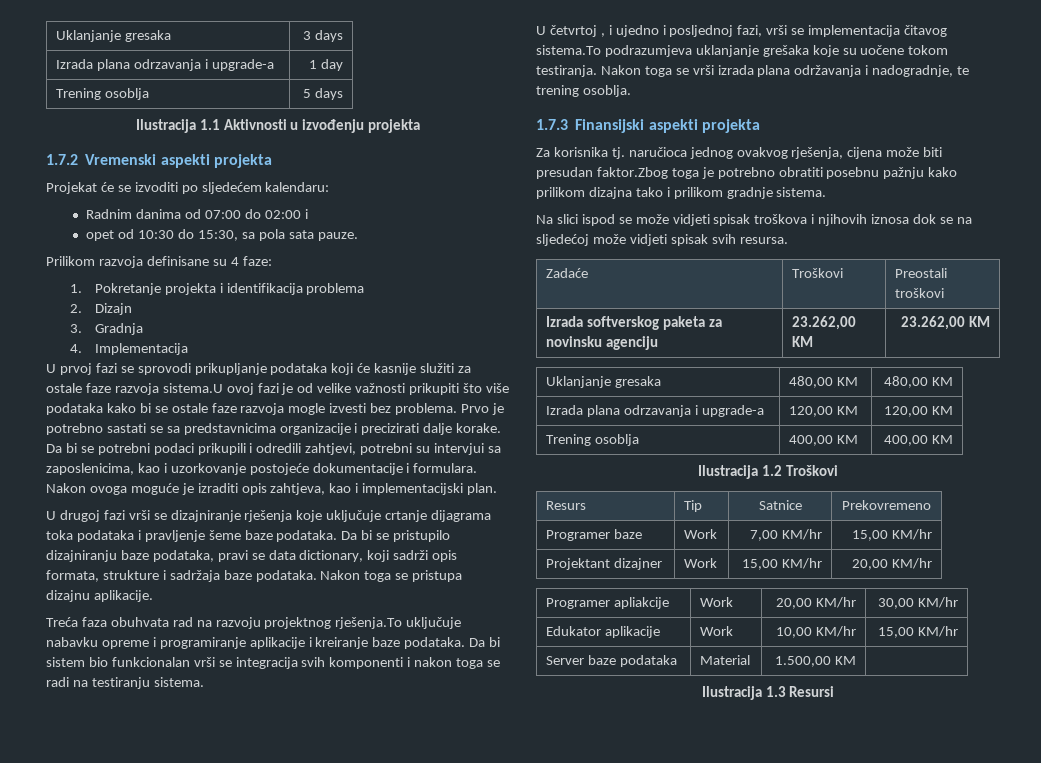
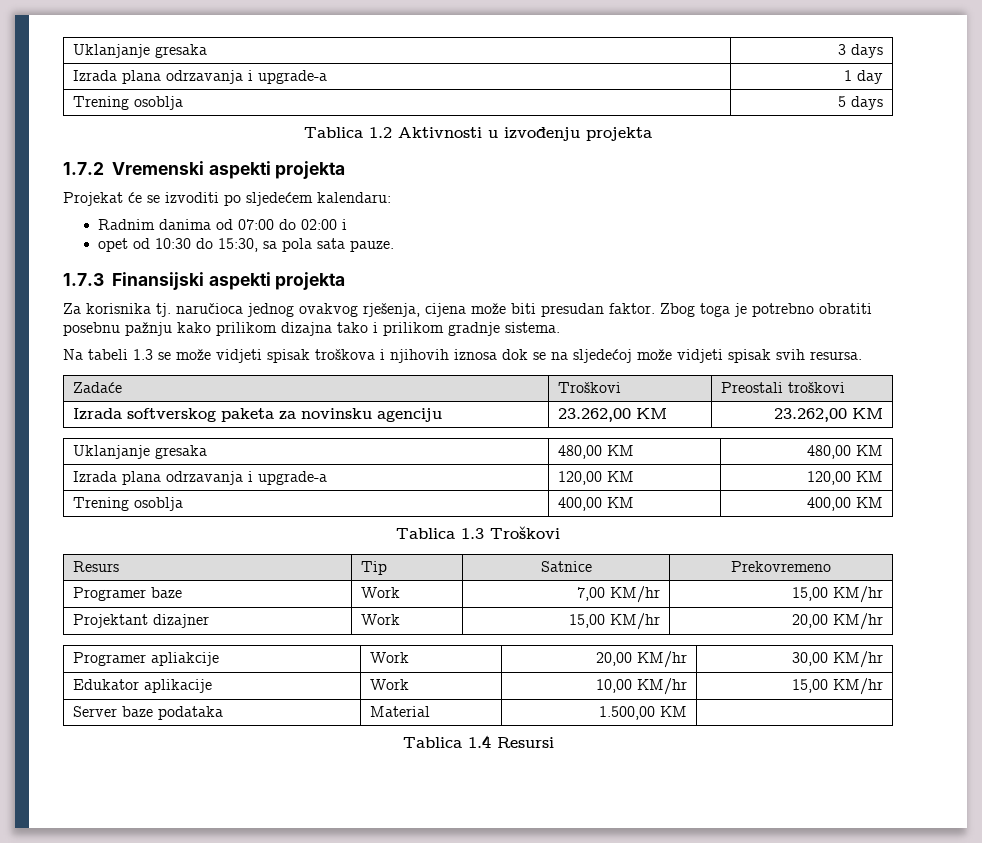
- Ilustracija 1.1 Aktivnosti u izvođenju projekta
+ Tablica 1.2 Aktivnosti u izvođenju projekta
- Prilikom razvoja definisane su 4 faze:
- 1. Pokretanje projekta i identifikacija problema
- 2. Dizajn
- 3. Gradnja
- 4. Implementacija
- U prvoj fazi se sprovodi prikupljanje podataka koji će kasnije služiti za ostale faze razvoja sistema.U ovoj fazi je od velike važnosti prikupiti što više podataka kako bi se ostale faze razvoja mogle izvesti bez problema. Prvo je potrebno sastati se sa predstavnicima organizacije i precizirati dalje korake. Da bi se potrebni podaci prikupili i odredili zahtjevi, potrebni su intervjui sa zaposlenicima, kao i uzorkovanje postojeće dokumentacije i formulara. Nakon ovoga moguće je izraditi opis zahtjeva, kao i implementacijski plan.
- U drugoj fazi vrši se dizajniranje rješenja koje uključuje crtanje dijagrama toka podataka i pravljenje šeme baze podataka. Da bi se pristupilo dizajniranju baze podataka, pravi se data dictionary, koji sadrži opis formata, strukture i sadržaja baze podataka. Nakon toga se pristupa dizajnu aplikacije.
- Treća faza obuhvata rad na razvoju projektnog rješenja.To uključuje nabavku opreme i programiranje aplikacije i kreiranje baze podataka. Da bi sistem bio funkcionalan vrši se integracija svih komponenti i nakon toga se radi na testiranju sistema.
- U četvrtoj , i ujedno i posljednoj fazi, vrši se implementacija čitavog sistema.To podrazumjeva uklanjanje grešaka koje su uočene tokom testiranja. Nakon toga se vrši izrada plana održavanja i nadogradnje, te trening osoblja.
- Za korisnika tj. naručioca jednog ovakvog rješenja, cijena može biti presudan faktor.Zbog toga je potrebno obratiti posebnu pažnju kako prilikom dizajna tako i prilikom gradnje sistema.
+ Za korisnika tj. naručioca jednog ovakvog rješenja, cijena može biti presudan faktor. Zbog toga je potrebno obratiti posebnu pažnju kako prilikom dizajna tako i prilikom gradnje sistema.
- Na slici ispod se može vidjeti spisak troškova i njihovih iznosa dok se na sljedećoj može vidjeti spisak svih resursa.
+ Na tabeli 1.3 se može vidjeti spisak troškova i njihovih iznosa dok se na sljedećoj može vidjeti spisak svih resursa.
- Ilustracija 1.2 Troškovi
+ Tablica 1.3 Troškovi
- Ilustracija 1.3 Resursi
+ Tablica 1.4 Resursi

